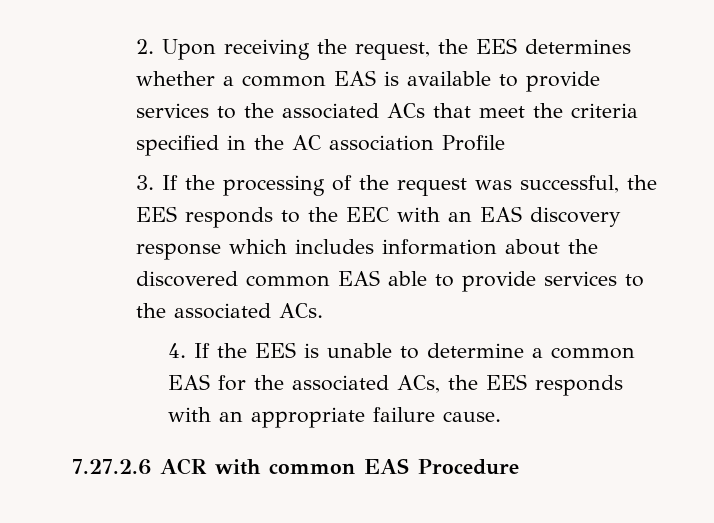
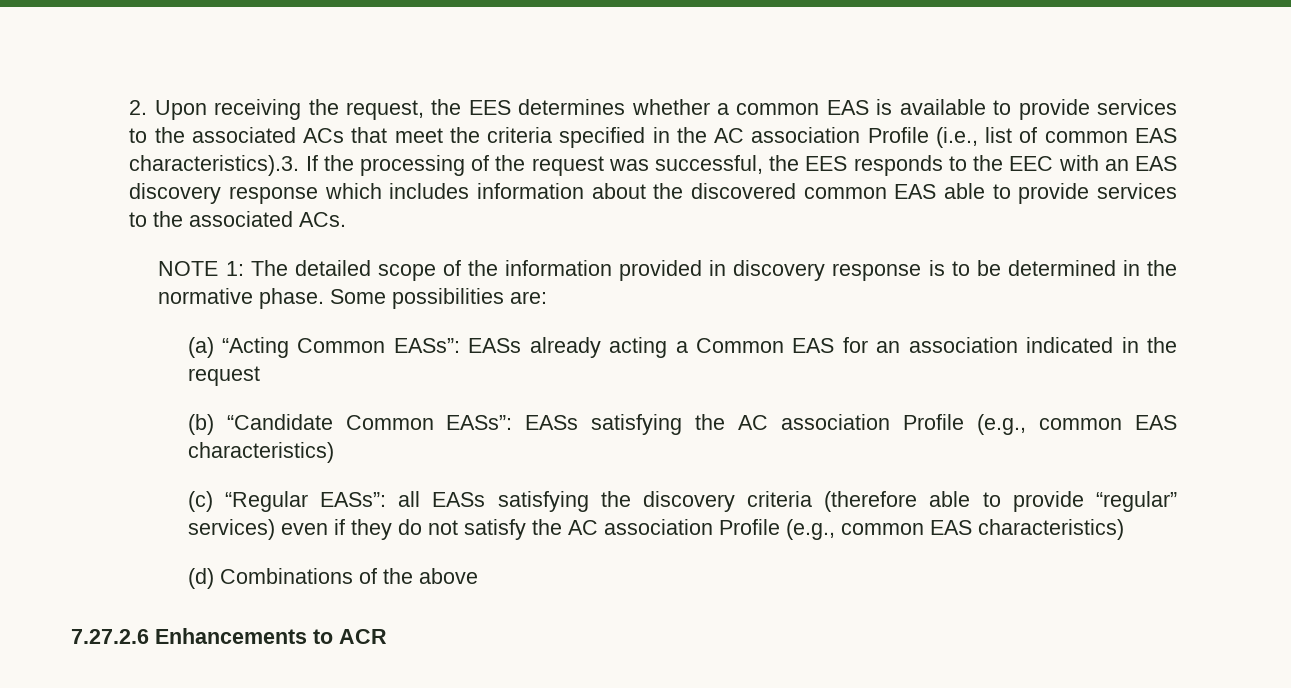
- 2. Upon receiving the request, the EES determines whether a common EAS is available to provide services to the associated ACs that meet the criteria specified in the AC association Profile
- 3. If the processing of the request was successful, the EES responds to the EEC with an EAS discovery response which includes information about the discovered common EAS able to provide services to the associated ACs.
+ 2. Upon receiving the request, the EES determines whether a common EAS is available to provide services to the associated ACs that meet the criteria specified in the AC association Profile (i.e., list of common EAS characteristics).3. If the processing of the request was successful, the EES responds to the EEC with an EAS discovery response which includes information about the discovered common EAS able to provide services to the associated ACs.
- 4. If the EES is unable to determine a common EAS for the associated ACs, the EES responds with an appropriate failure cause.
- 7.27.2.6 ACR with common EAS Procedure
+ NOTE 1: The detailed scope of the information provided in discovery response is to be determined in the normative phase. Some possibilities are:
+ (a) “Acting Common EASs”: EASs already acting a Common EAS for an association indicated in the request
+ (b) “Candidate Common EASs”: EASs satisfying the AC association Profile (e.g., common EAS characteristics)
+ (c) “Regular EASs”: all EASs satisfying the discovery criteria (therefore able to provide “regular” services) even if they do not satisfy the AC association Profile (e.g., common EAS characteristics)
+ (d) Combinations of the above
+ 7.27.2.6 Enhancements to ACR

